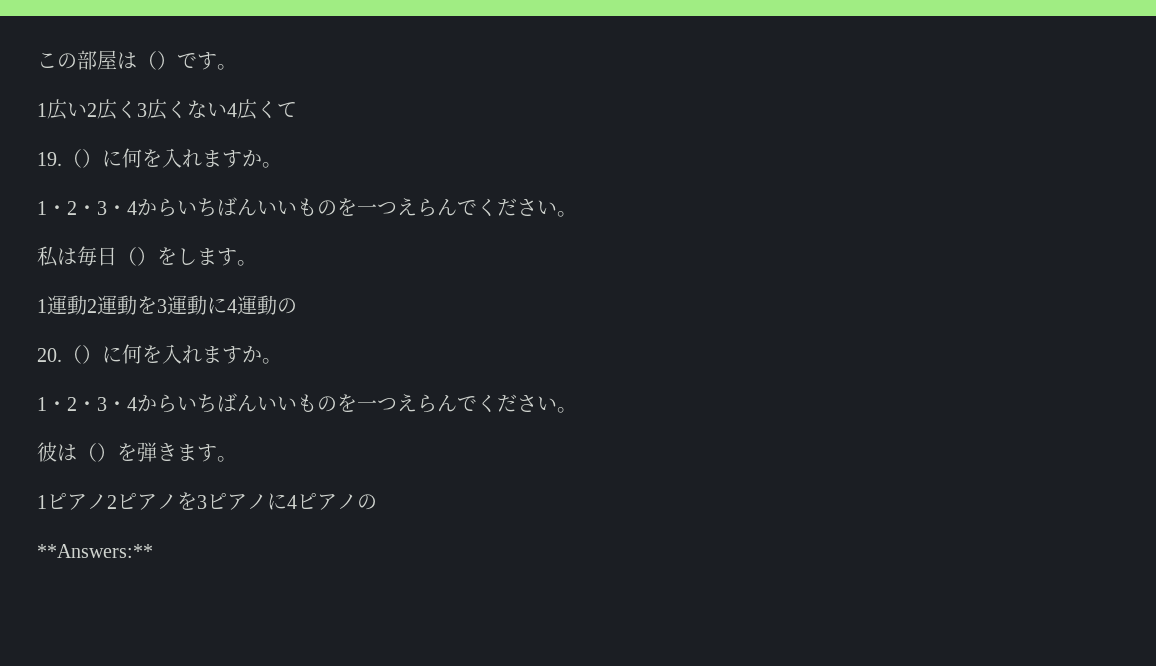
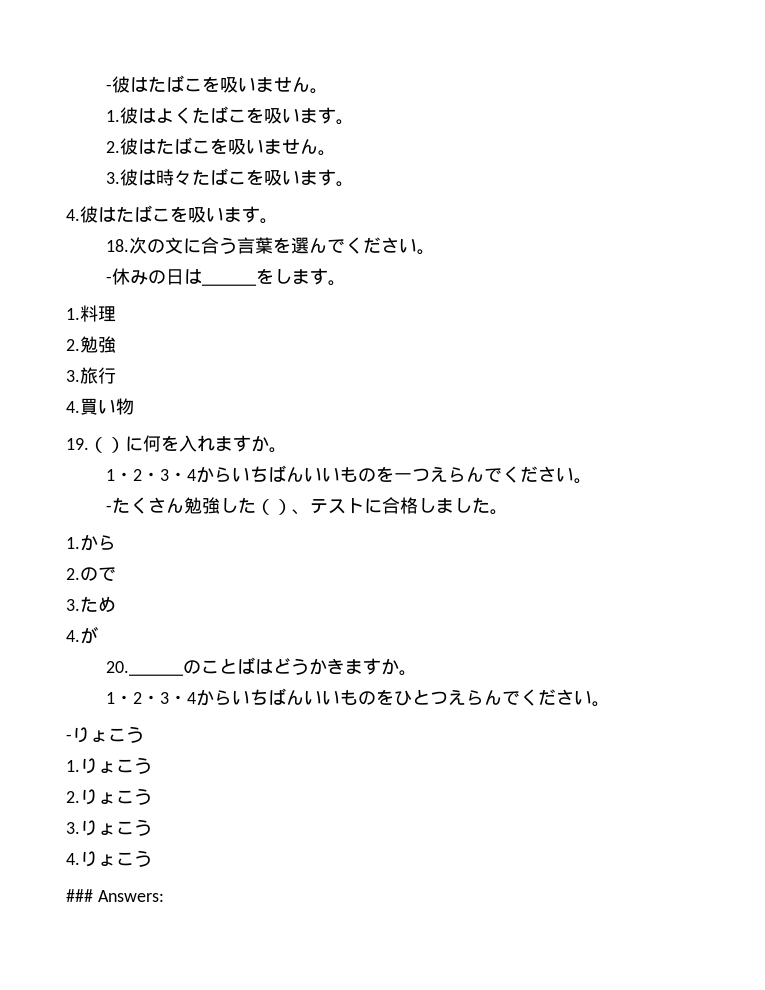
- この部屋は（）です。
- 1広い2広く3広くない4広くて
+ -彼はたばこを吸いません。
+ 1.彼はよくたばこを吸います。
+ 2.彼はたばこを吸いません。
+ 3.彼は時々たばこを吸います。
+ 4.彼はたばこを吸います。
+ 18.次の文に合う言葉を選んでください。
+ -休みの日は＿＿＿をします。
+ 1.料理
+ 2.勉強
+ 3.旅行
+ 4.買い物
- 私は毎日（）をします。
- 1運動2運動を3運動に4運動の
- 20.（）に何を入れますか。
- 1・2・3・4からいちばんいいものを一つえらんでください。
- 彼は（）を弾きます。
- 1ピアノ2ピアノを3ピアノに4ピアノの
- **Answers:**
+ -たくさん勉強した（）、テストに合格しました。
+ 1.から
+ 2.ので
+ 3.ため
+ 4.が
+ 20.＿＿＿のことばはどうかきますか。
+ 1・2・3・4からいちばんいいものをひとつえらんでください。
+ -りょこう
+ 1.りょこう
+ 2.りょこう
+ 3.りょこう
+ 4.りょこう
+ ### Answers:

